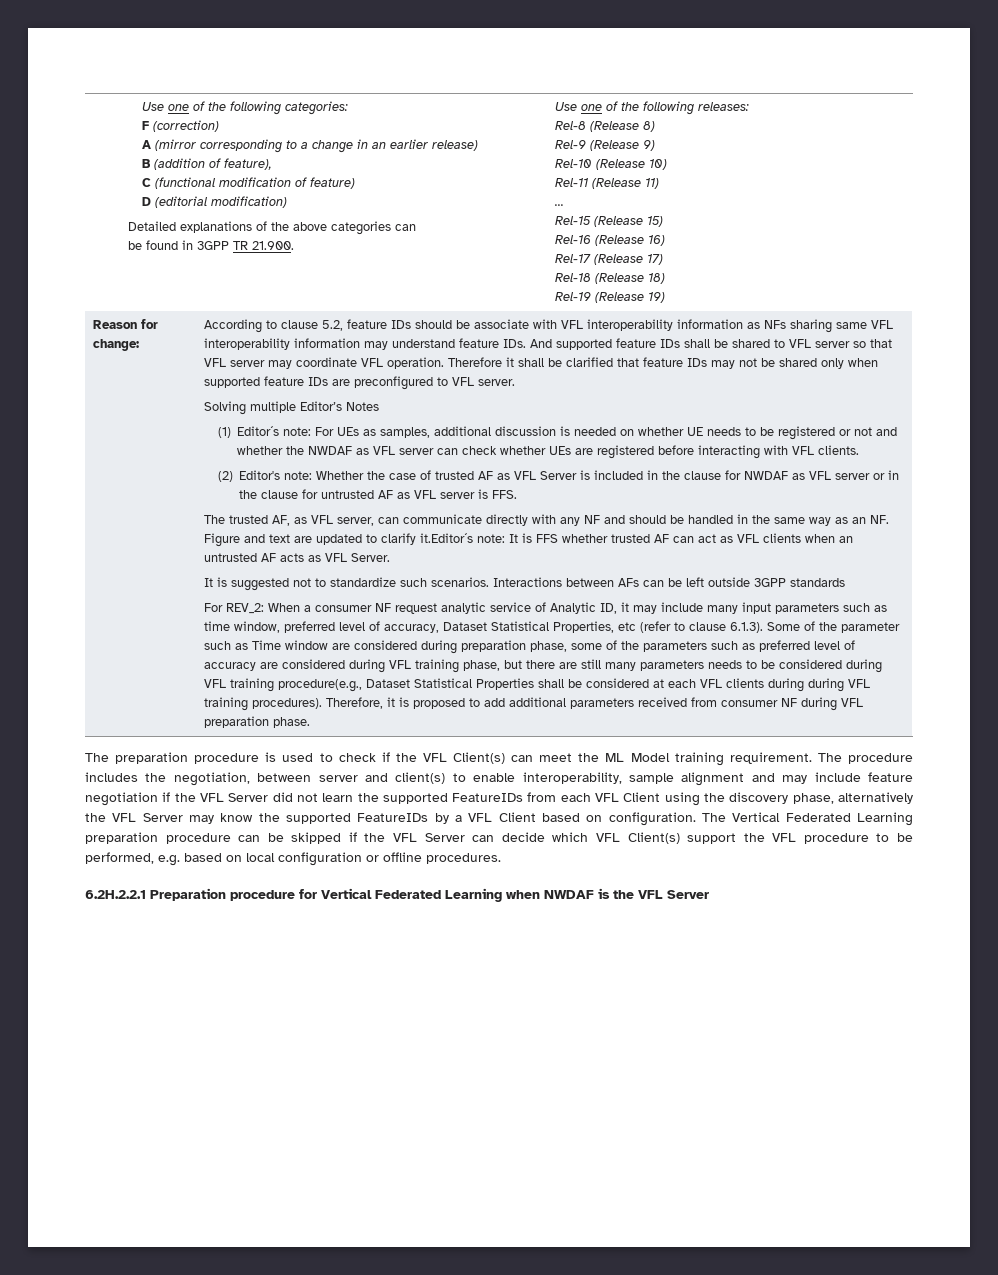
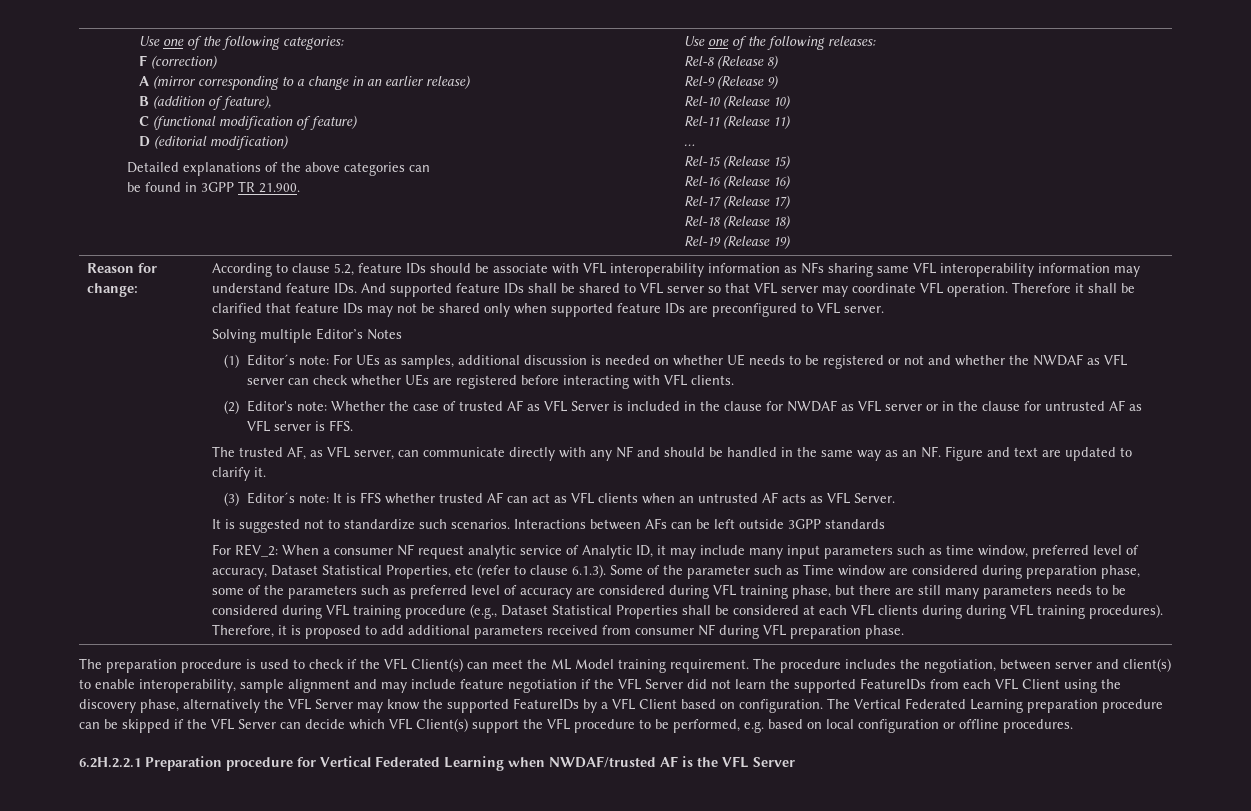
- The trusted AF, as VFL server, can communicate directly with any NF and should be handled in the same way as an NF. Figure and text are updated to clarify it.Editor´s note: It is FFS whether trusted AF can act as VFL clients when an untrusted AF acts as VFL Server.
+ The trusted AF, as VFL server, can communicate directly with any NF and should be handled in the same way as an NF. Figure and text are updated to clarify it.
+ (3) Editor´s note: It is FFS whether trusted AF can act as VFL clients when an untrusted AF acts as VFL Server.
- When a consumer NF request analytic service of Analytic ID, it may include many input parameters such as time window, preferred level of accuracy, Dataset Statistical Properties, etc (refer to clause 6.1.3). Some of the parameter such as Time window are considered during preparation phase, some of the parameters such as preferred level of accuracy are considered during VFL training phase, but there are still many parameters needs to be considered during VFL training procedure(e.g., Dataset Statistical Properties shall be considered at each VFL clients during during VFL training procedures).
+ When a consumer NF request analytic service of Analytic ID, it may include many input parameters such as time window, preferred level of accuracy, Dataset Statistical Properties, etc (refer to clause 6.1.3). Some of the parameter such as Time window are considered during preparation phase, some of the parameters such as preferred level of accuracy are considered during VFL training phase, but there are still many parameters needs to be considered during VFL training procedure (e.g., Dataset Statistical Properties shall be considered at each VFL clients during during VFL training procedures).
- 6.2H.2.2.1 Preparation procedure for Vertical Federated Learning when NWDAF is the VFL Server
+ 6.2H.2.2.1 Preparation procedure for Vertical Federated Learning when NWDAF/trusted AF is the VFL Server

